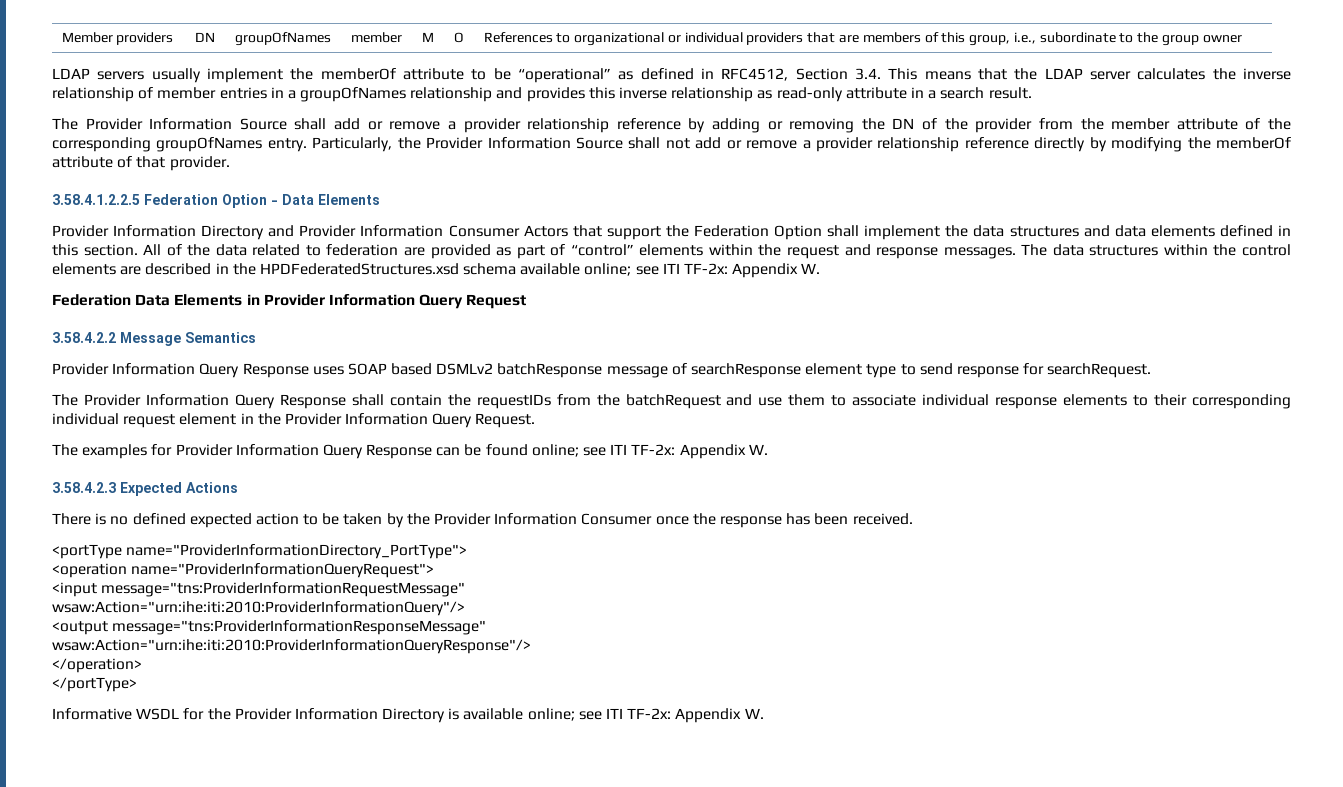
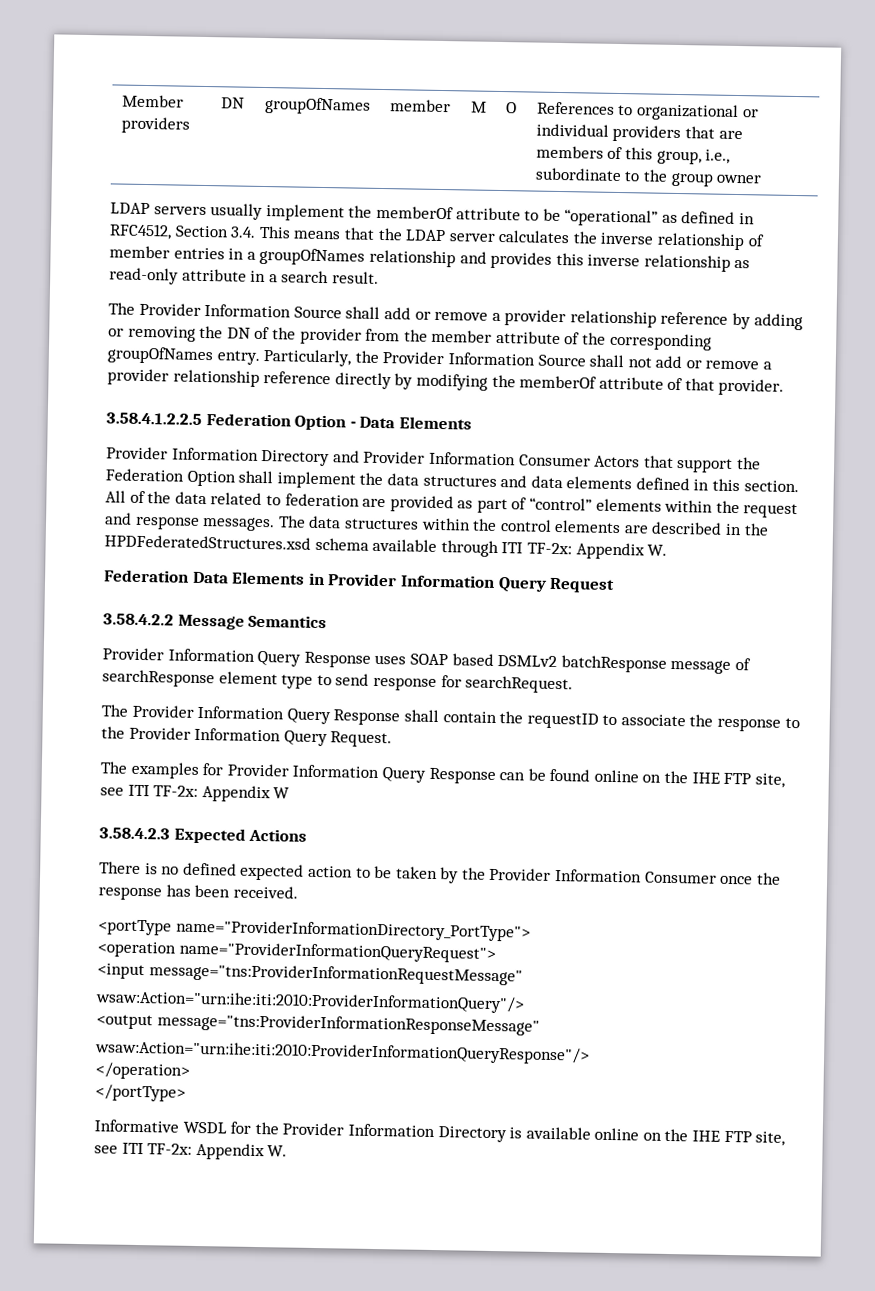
- The data structures within the control elements are described in the HPDFederatedStructures.xsd schema available online; see ITI TF-2x: Appendix W.
+ The data structures within the control elements are described in the HPDFederatedStructures.xsd schema available through ITI TF-2x: Appendix W.
- The Provider Information Query Response shall contain the requestIDs from the batchRequest and use them to associate individual response elements to their corresponding individual request element in the Provider Information Query Request.
+ The Provider Information Query Response shall contain the requestID to associate the response to the Provider Information Query Request.
- The examples for Provider Information Query Response can be found online; see ITI TF-2x: Appendix W.
+ The examples for Provider Information Query Response can be found online on the IHE FTP site, see ITI TF-2x: Appendix W
- Informative WSDL for the Provider Information Directory is available online; see ITI TF-2x: Appendix W.
+ Informative WSDL for the Provider Information Directory is available online on the IHE FTP site, see ITI TF-2x: Appendix W.

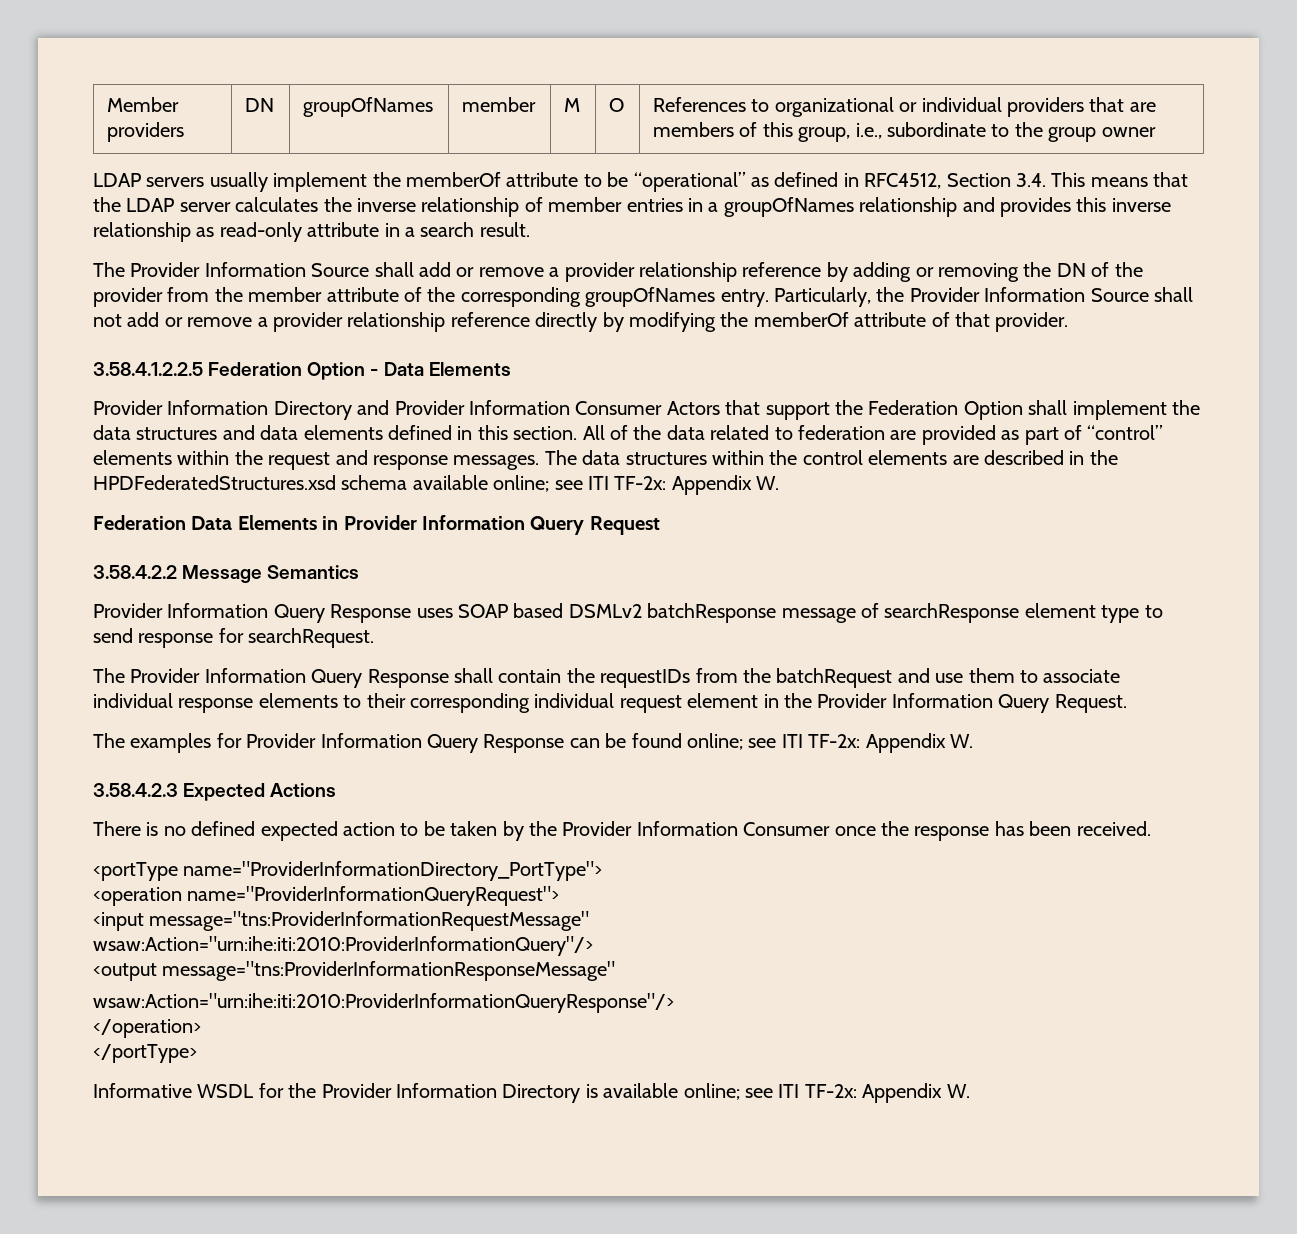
- The data structures within the control elements are described in the HPDFederatedStructures.xsd schema available through ITI TF-2x: Appendix W.
+ The data structures within the control elements are described in the HPDFederatedStructures.xsd schema available online; see ITI TF-2x: Appendix W.
- The Provider Information Query Response shall contain the requestID to associate the response to the Provider Information Query Request.
+ The Provider Information Query Response shall contain the requestIDs from the batchRequest and use them to associate individual response elements to their corresponding individual request element in the Provider Information Query Request.
- The examples for Provider Information Query Response can be found online on the IHE FTP site, see ITI TF-2x: Appendix W
+ The examples for Provider Information Query Response can be found online; see ITI TF-2x: Appendix W.
- Informative WSDL for the Provider Information Directory is available online on the IHE FTP site, see ITI TF-2x: Appendix W.
+ Informative WSDL for the Provider Information Directory is available online; see ITI TF-2x: Appendix W.

